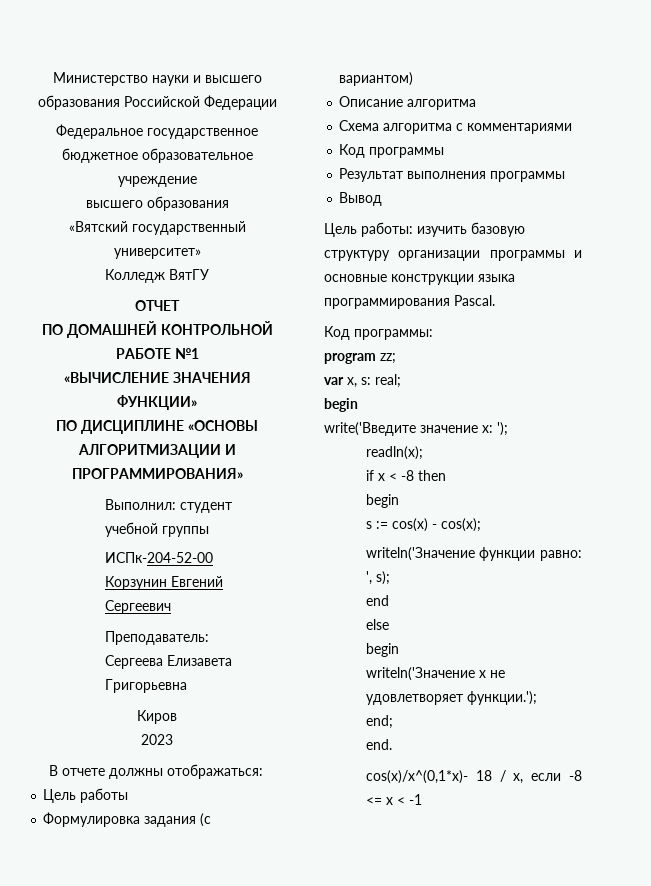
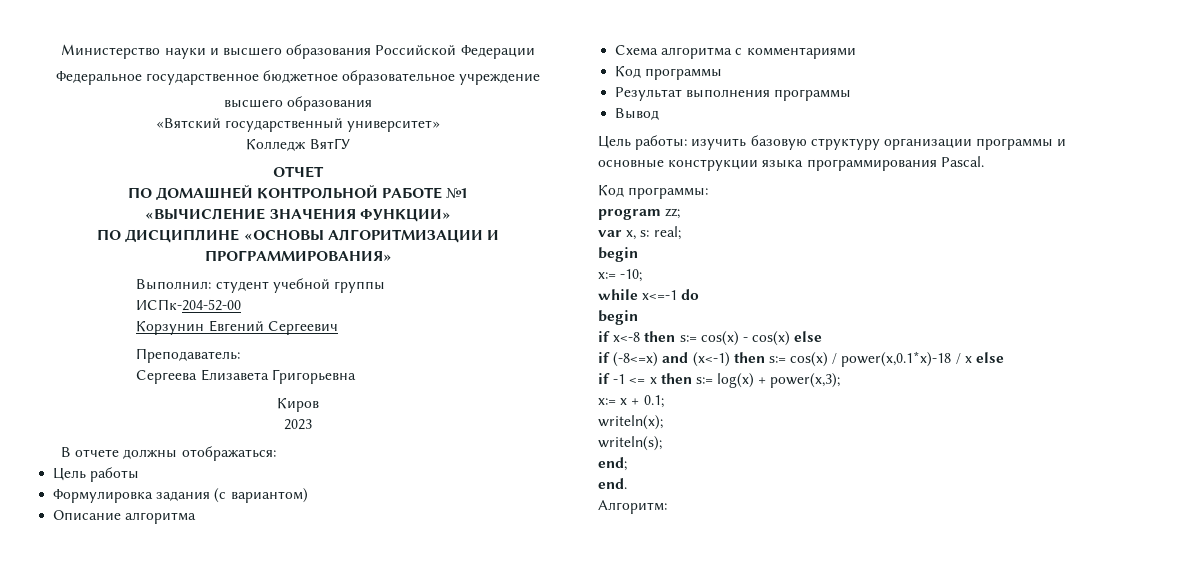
- write('Введите значение x: ');
- readln(x);
- if x < -8 then
+ x:= -10;
+ while x<=-1 do
  begin
- s := cos(x) - cos(x);
- writeln('Значение функции равно: ', s);
- end
- else
- begin
- writeln('Значение x не удовлетворяет функции.');
+ if x<-8 then s:= cos(x) - cos(x) else
+ if (-8<=x) and (x<-1) then s:= cos(x) / power(x,0.1*x)-18 / x else
+ if -1 <= x then s:= log(x) + power(x,3);
+ x:= x + 0.1;
+ writeln(x);
+ writeln(s);
  end;
  end.
- cos(x)/x^(0,1*x)- 18 / x, если -8 <= x < -1
+ Алгоритм:

